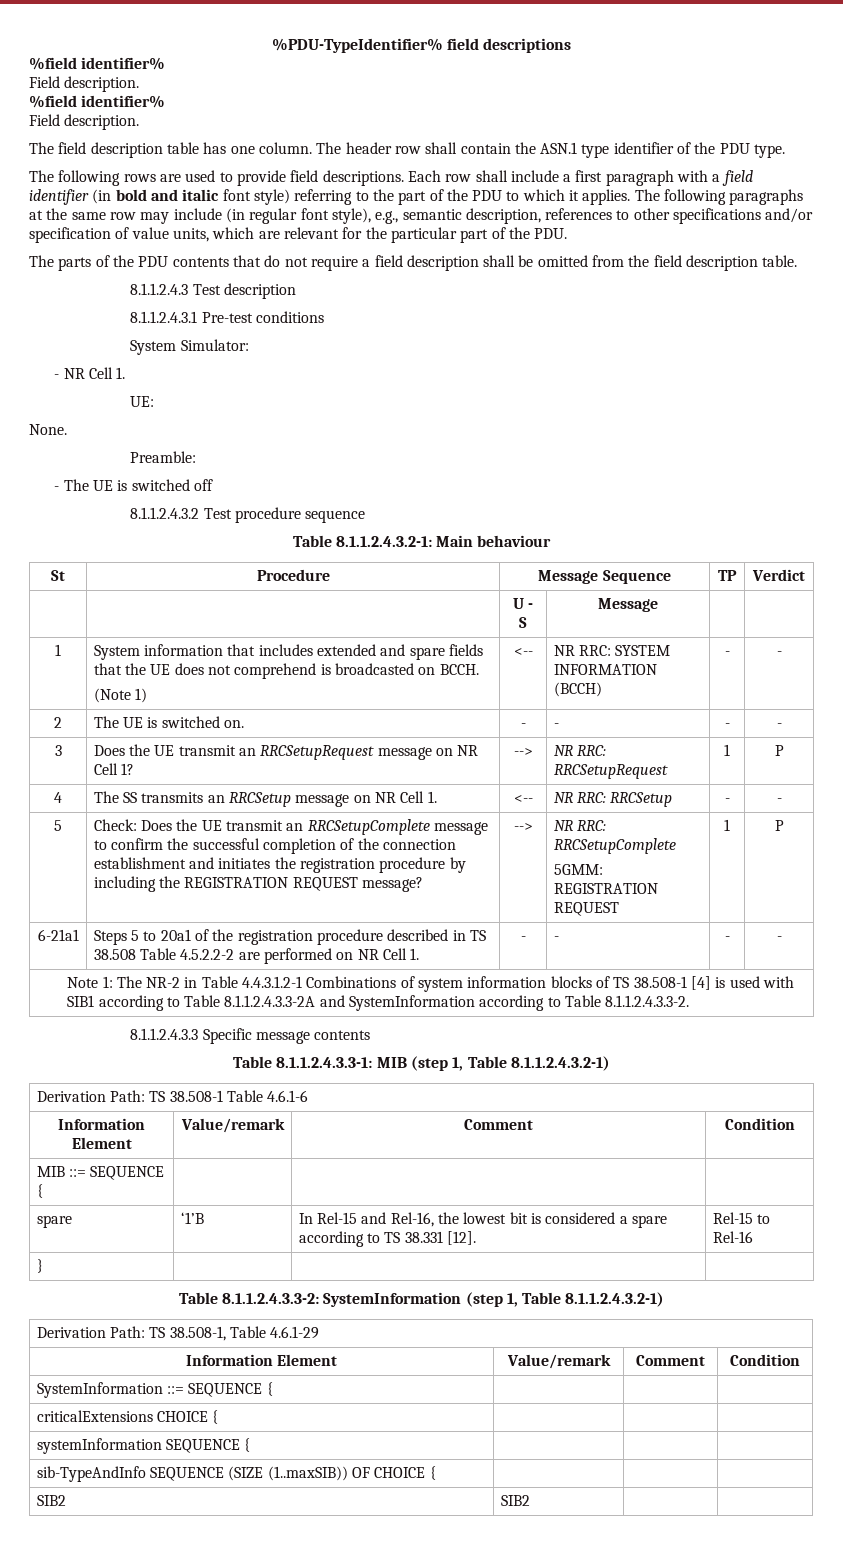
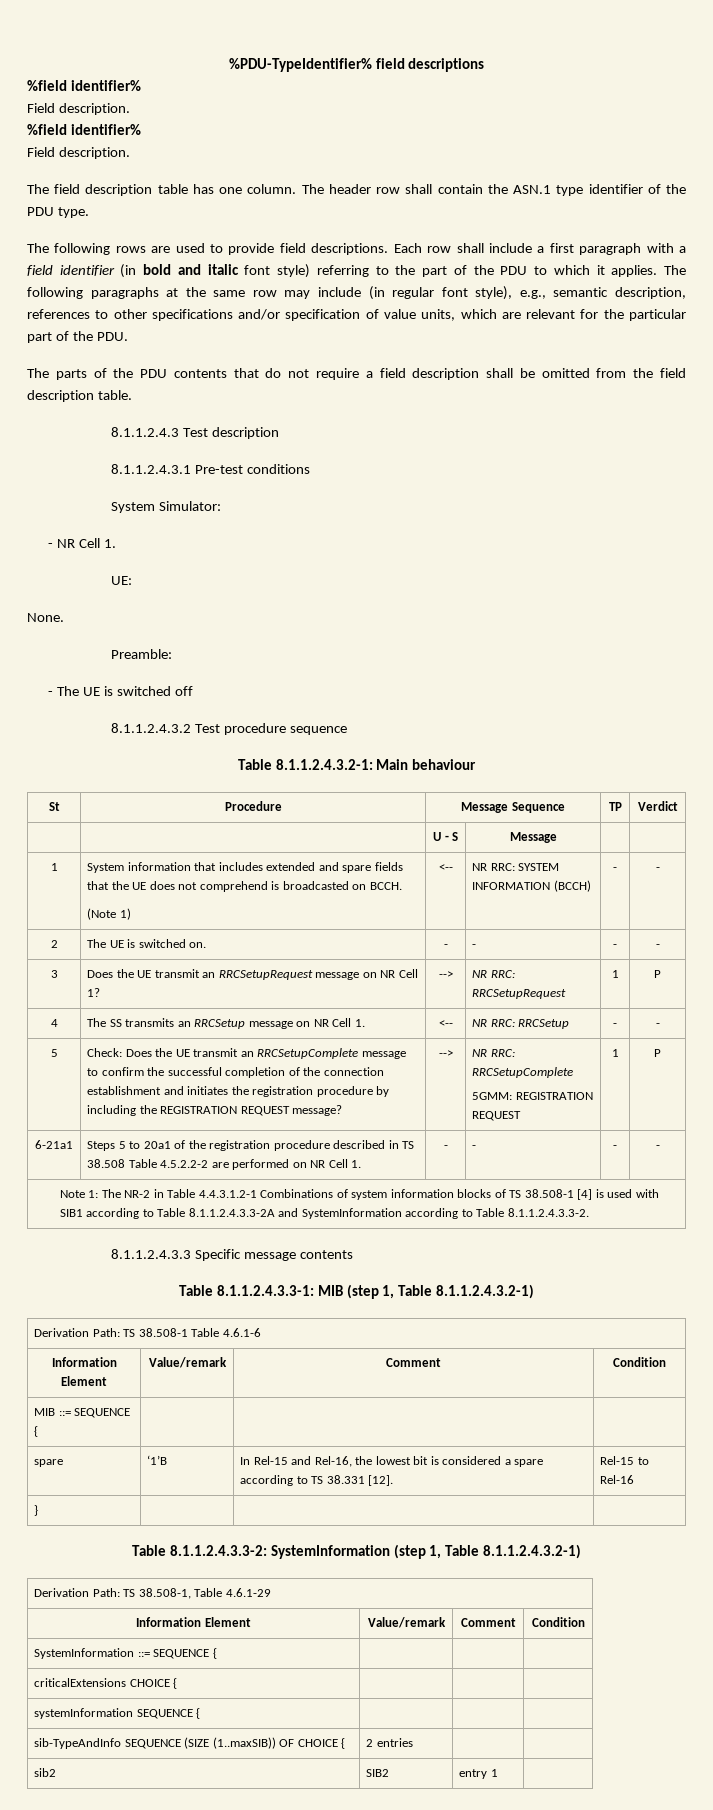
- sib-TypeAndInfo SEQUENCE (SIZE (1..maxSIB)) OF CHOICE { | | |
- SIB2 | SIB2 | |
+ sib-TypeAndInfo SEQUENCE (SIZE (1..maxSIB)) OF CHOICE { | 2 entries | |
+ sib2 | SIB2 | entry 1 |

